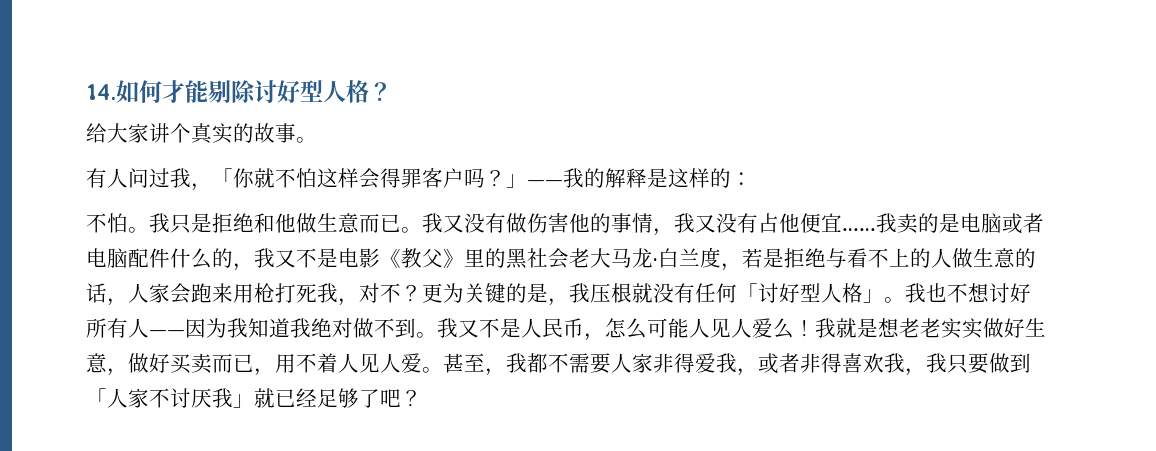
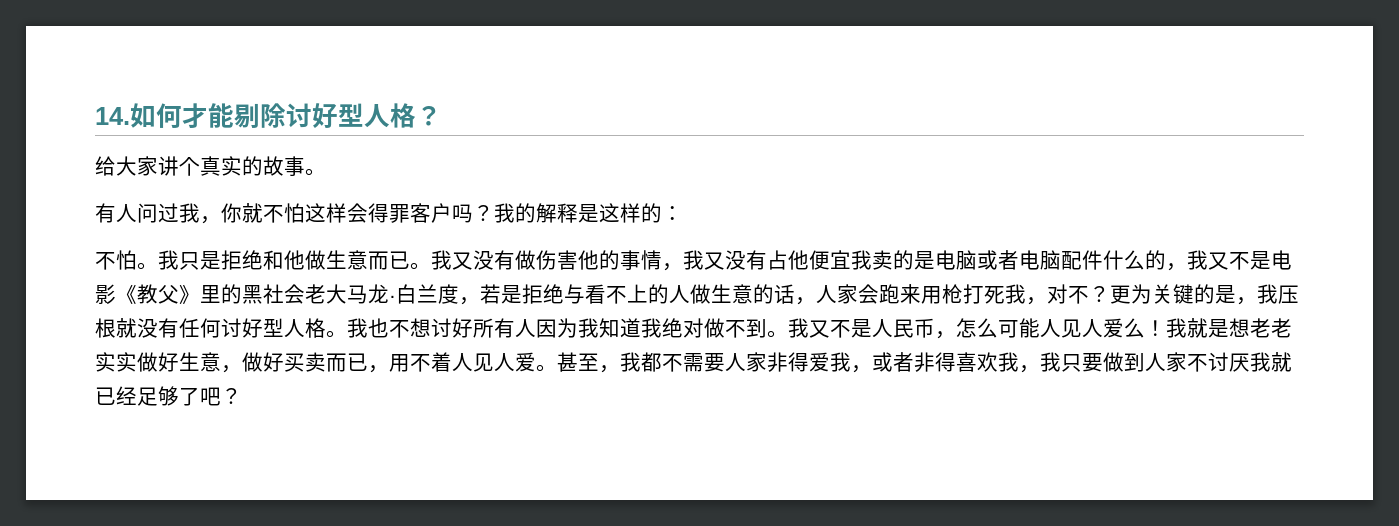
- 有人问过我，「你就不怕这样会得罪客户吗？」——我的解释是这样的：
+ 有人问过我，你就不怕这样会得罪客户吗？我的解释是这样的：
- 我又没有做伤害他的事情，我又没有占他便宜……我卖的是电脑或者电脑配件什么的，我又不是电影《教父》里的黑社会老大马龙·白兰度，若是拒绝与看不上的人做生意的话，人家会跑来用枪打死我，对不？
+ 我又没有做伤害他的事情，我又没有占他便宜我卖的是电脑或者电脑配件什么的，我又不是电影《教父》里的黑社会老大马龙·白兰度，若是拒绝与看不上的人做生意的话，人家会跑来用枪打死我，对不？
- 更为关键的是，我压根就没有任何「讨好型人格」。
+ 更为关键的是，我压根就没有任何讨好型人格。
- 我也不想讨好所有人——因为我知道我绝对做不到。
+ 我也不想讨好所有人因为我知道我绝对做不到。
- 甚至，我都不需要人家非得爱我，或者非得喜欢我，我只要做到「人家不讨厌我」就已经足够了吧？
+ 甚至，我都不需要人家非得爱我，或者非得喜欢我，我只要做到人家不讨厌我就已经足够了吧？

